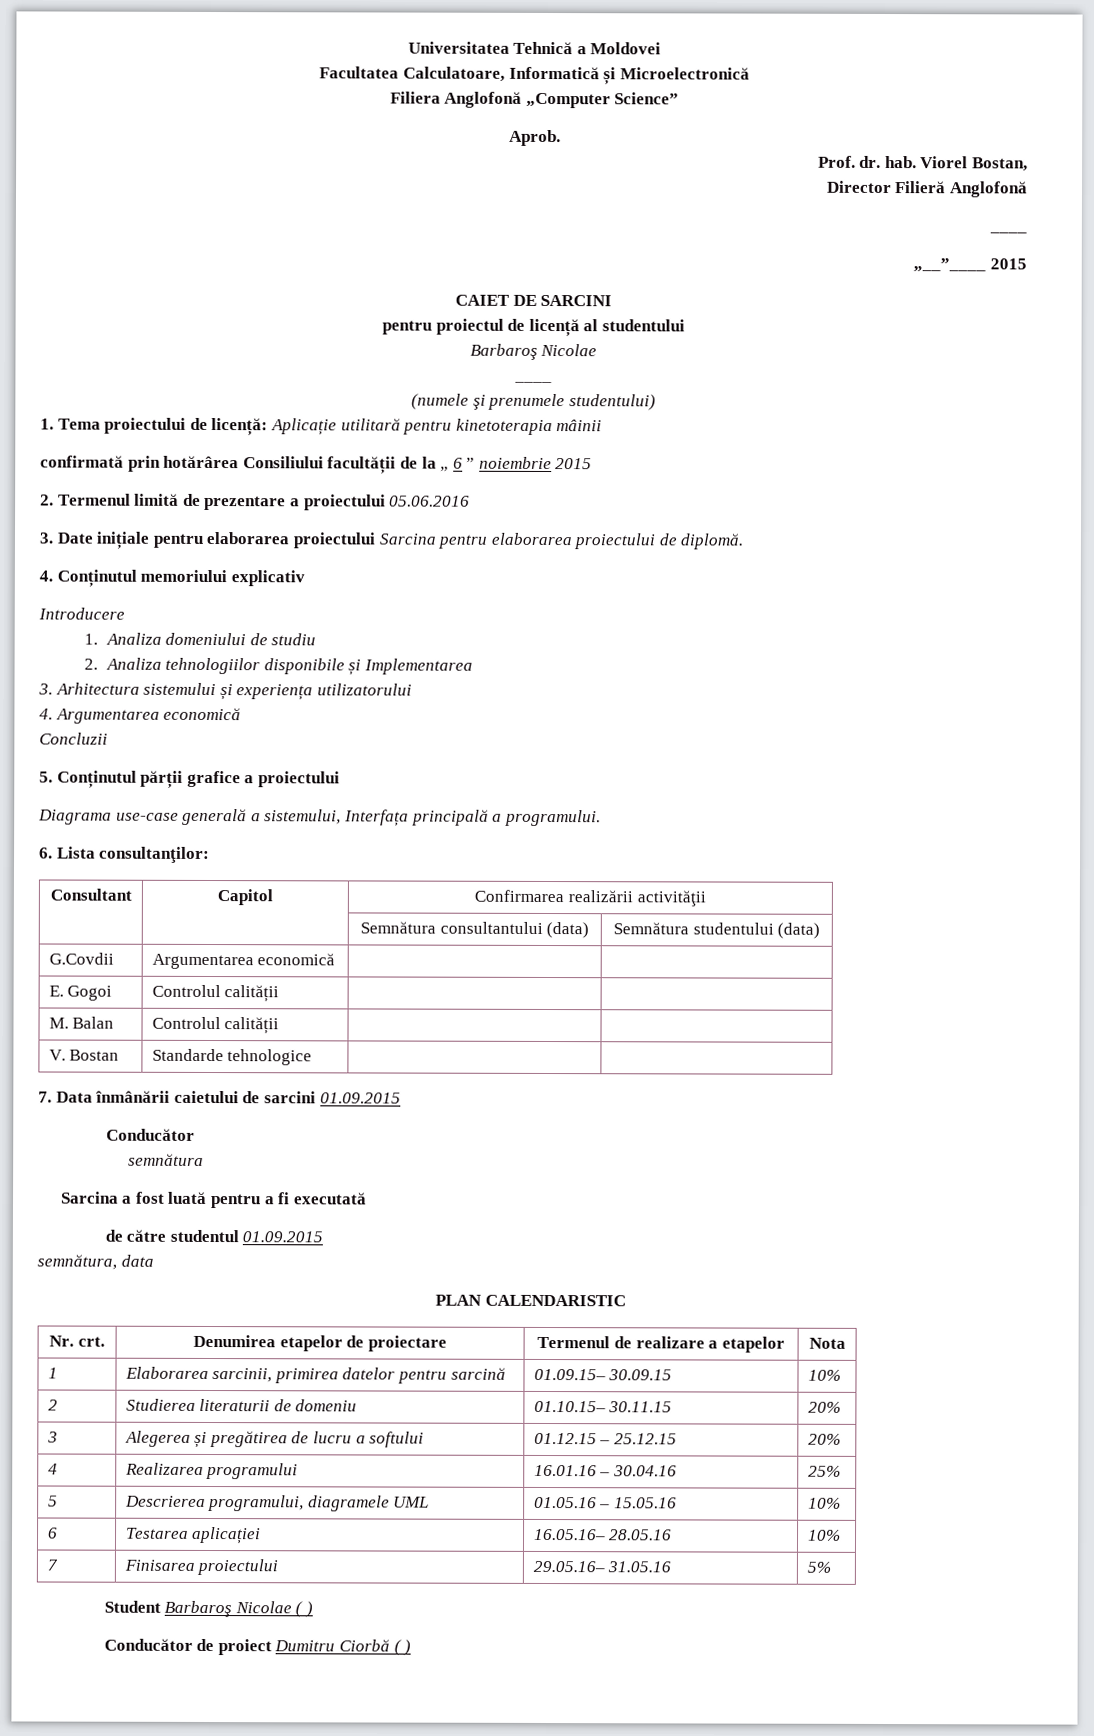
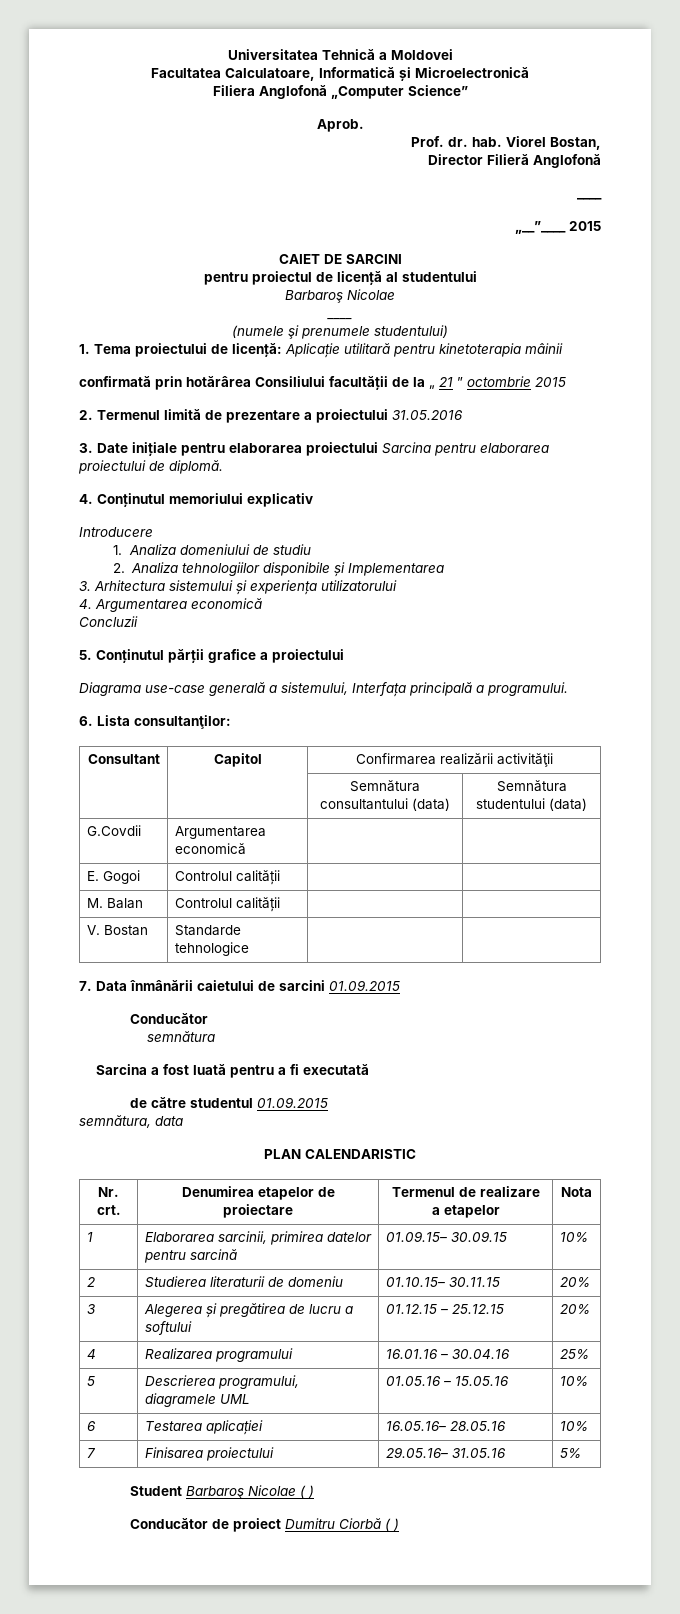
- confirmată prin hotărârea Consiliului facultății de la „ 6 ” noiembrie 2015
+ confirmată prin hotărârea Consiliului facultății de la „ 21 ” octombrie 2015
- 2. Termenul limită de prezentare a proiectului 05.06.2016
+ 2. Termenul limită de prezentare a proiectului 31.05.2016

